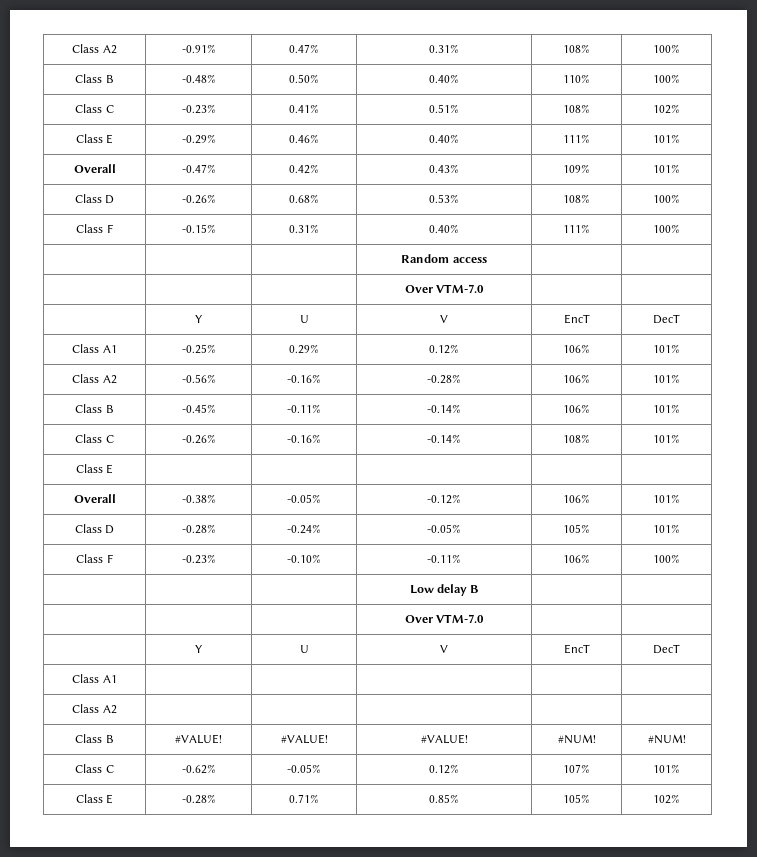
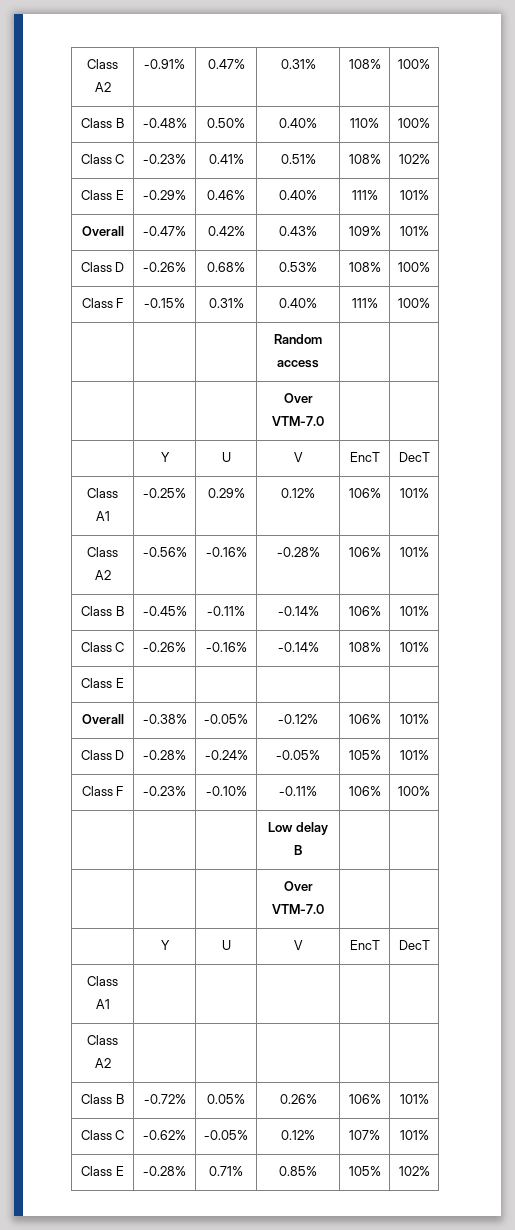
- Class B | #VALUE! | #VALUE! | #VALUE! | #NUM! | #NUM!
+ Class B | -0.72% | 0.05% | 0.26% | 106% | 101%

